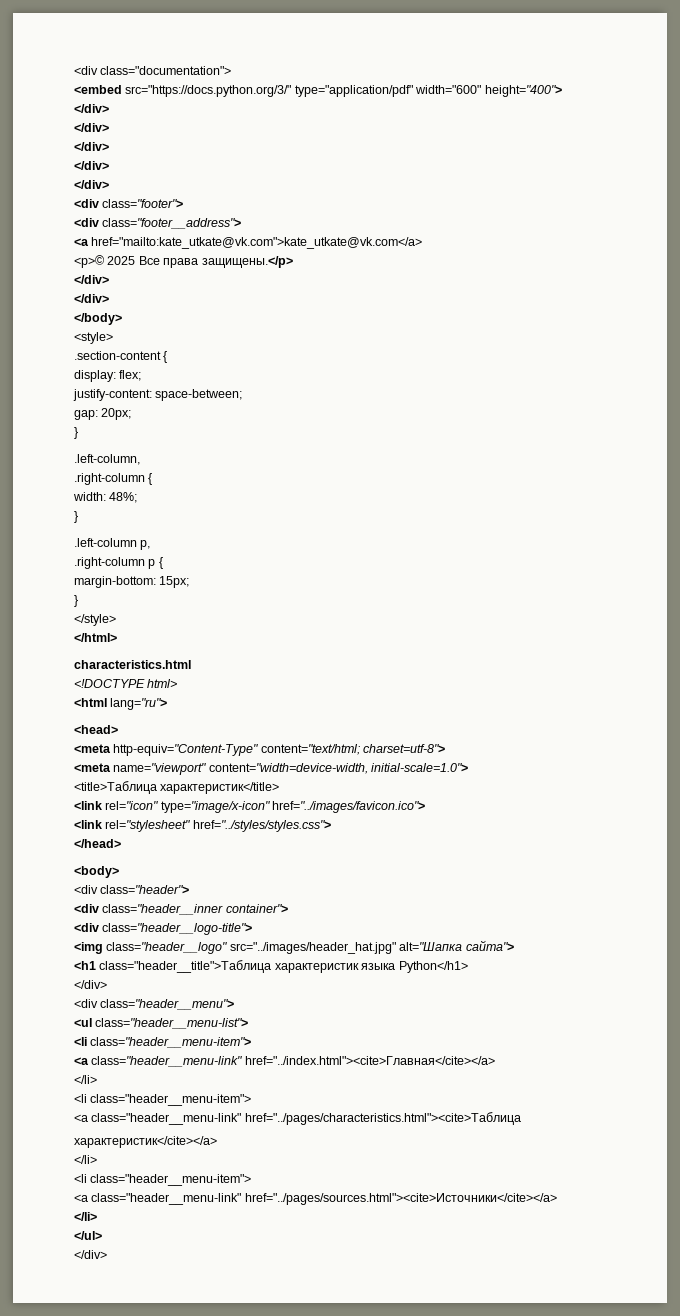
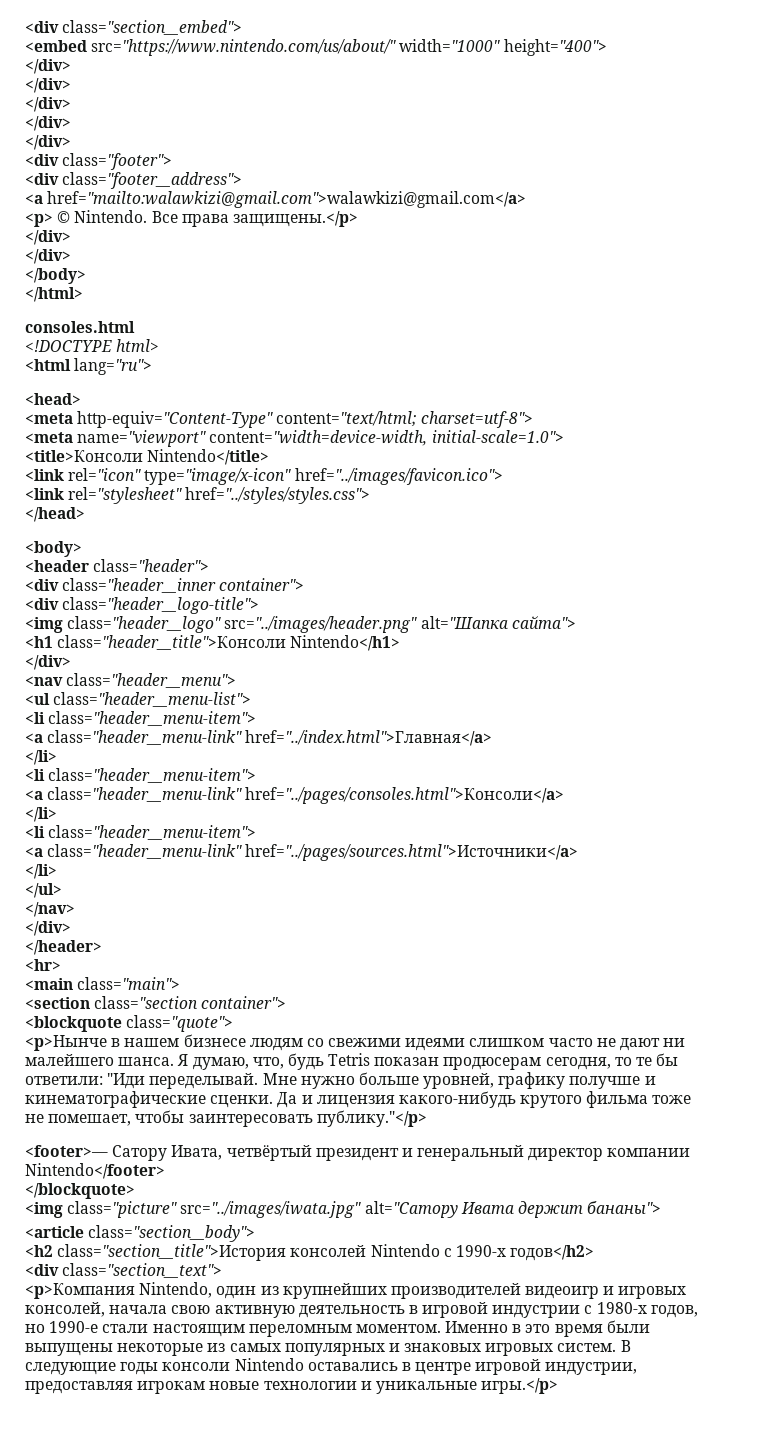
- <div class="documentation">
+ <div class="section__embed">
- <embed src="https://docs.python.org/3/" type="application/pdf" width="600" height="400">
+ <embed src="https://www.nintendo.com/us/about/" width="1000" height="400">
- <a href="mailto:kate_utkate@vk.com">kate_utkate@vk.com</a>
- <p>© 2025 Все права защищены.</p>
+ <a href="mailto:walawkizi@gmail.com">walawkizi@gmail.com</a>
+ <p> © Nintendo. Все права защищены.</p>
- <style>
- .section-content {
- display: flex;
- justify-content: space-between;
- gap: 20px;
- }
- .left-column,
- .right-column {
- width: 48%;
- }
- .left-column p,
- .right-column p {
- margin-bottom: 15px;
- }
- </style>
- characteristics.html
+ consoles.html
- <title>Таблица характеристик</title>
+ <title>Консоли Nintendo</title>
- <div class="header">
+ <header class="header">
- <img class="header__logo" src="../images/header_hat.jpg" alt="Шапка сайта">
+ <img class="header__logo" src="../images/header.png" alt="Шапка сайта">
- <h1 class="header__title">Таблица характеристик языка Python</h1>
+ <h1 class="header__title">Консоли Nintendo</h1>
  </div>
- <div class="header__menu">
+ <nav class="header__menu">
- <a class="header__menu-link" href="../index.html"><cite>Главная</cite></a>
+ <a class="header__menu-link" href="../index.html">Главная</a>
  </li>
  <li class="header__menu-item">
- <a class="header__menu-link" href="../pages/characteristics.html"><cite>Таблица
- характеристик</cite></a>
+ <a class="header__menu-link" href="../pages/consoles.html">Консоли</a>
  </li>
  <li class="header__menu-item">
- <a class="header__menu-link" href="../pages/sources.html"><cite>Источники</cite></a>
+ <a class="header__menu-link" href="../pages/sources.html">Источники</a>
  </ul>
+ </nav>
  </div>
+ </header>
+ <hr>
+ <main class="main">
+ <section class="section container">
+ <blockquote class="quote">
+ <p>Нынче в нашем бизнесе людям со свежими идеями слишком часто не дают ни малейшего шанса. Я думаю, что, будь Tetris показан продюсерам сегодня, то те бы ответили: "Иди переделывай. Мне нужно больше уровней, графику получше и кинематографические сценки. Да и лицензия какого-нибудь крутого фильма тоже не помешает, чтобы заинтересовать публику."</p>
+ <footer>— Сатору Ивата, четвёртый президент и генеральный директор компании Nintendo</footer>
+ </blockquote>
+ <img class="picture" src="../images/iwata.jpg" alt="Сатору Ивата держит бананы">
+ <article class="section__body">
+ <h2 class="section__title">История консолей Nintendo с 1990-х годов</h2>
+ <div class="section__text">
+ <p>Компания Nintendo, один из крупнейших производителей видеоигр и игровых консолей, начала свою активную деятельность в игровой индустрии с 1980-х годов, но 1990-е стали настоящим переломным моментом. Именно в это время были выпущены некоторые из самых популярных и знаковых игровых систем. В следующие годы консоли Nintendo оставались в центре игровой индустрии, предоставляя игрокам новые технологии и уникальные игры.</p>

